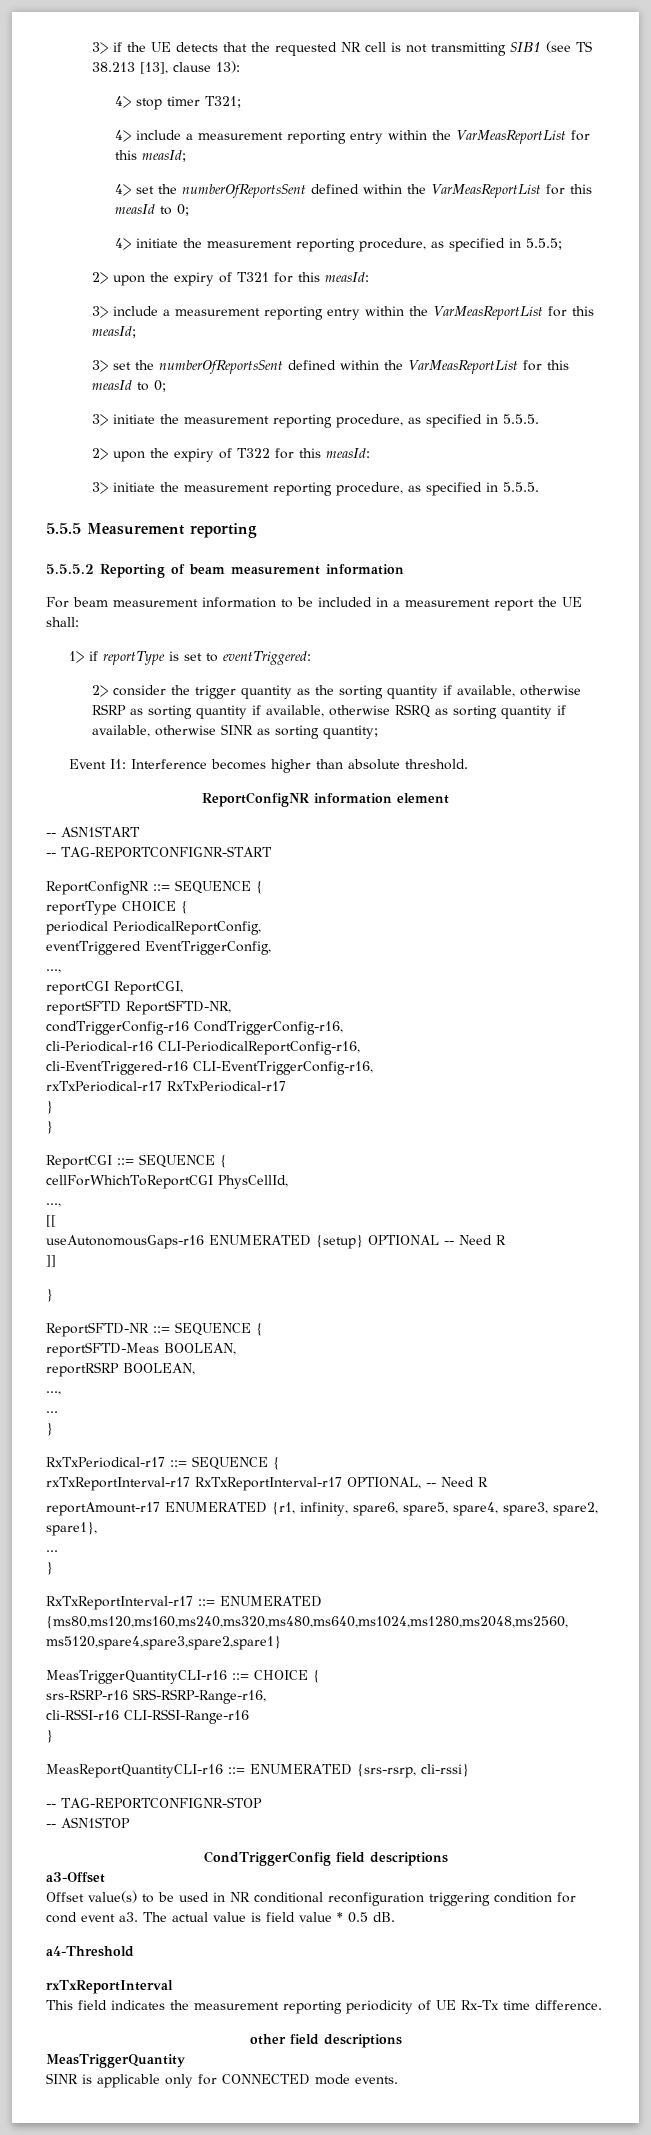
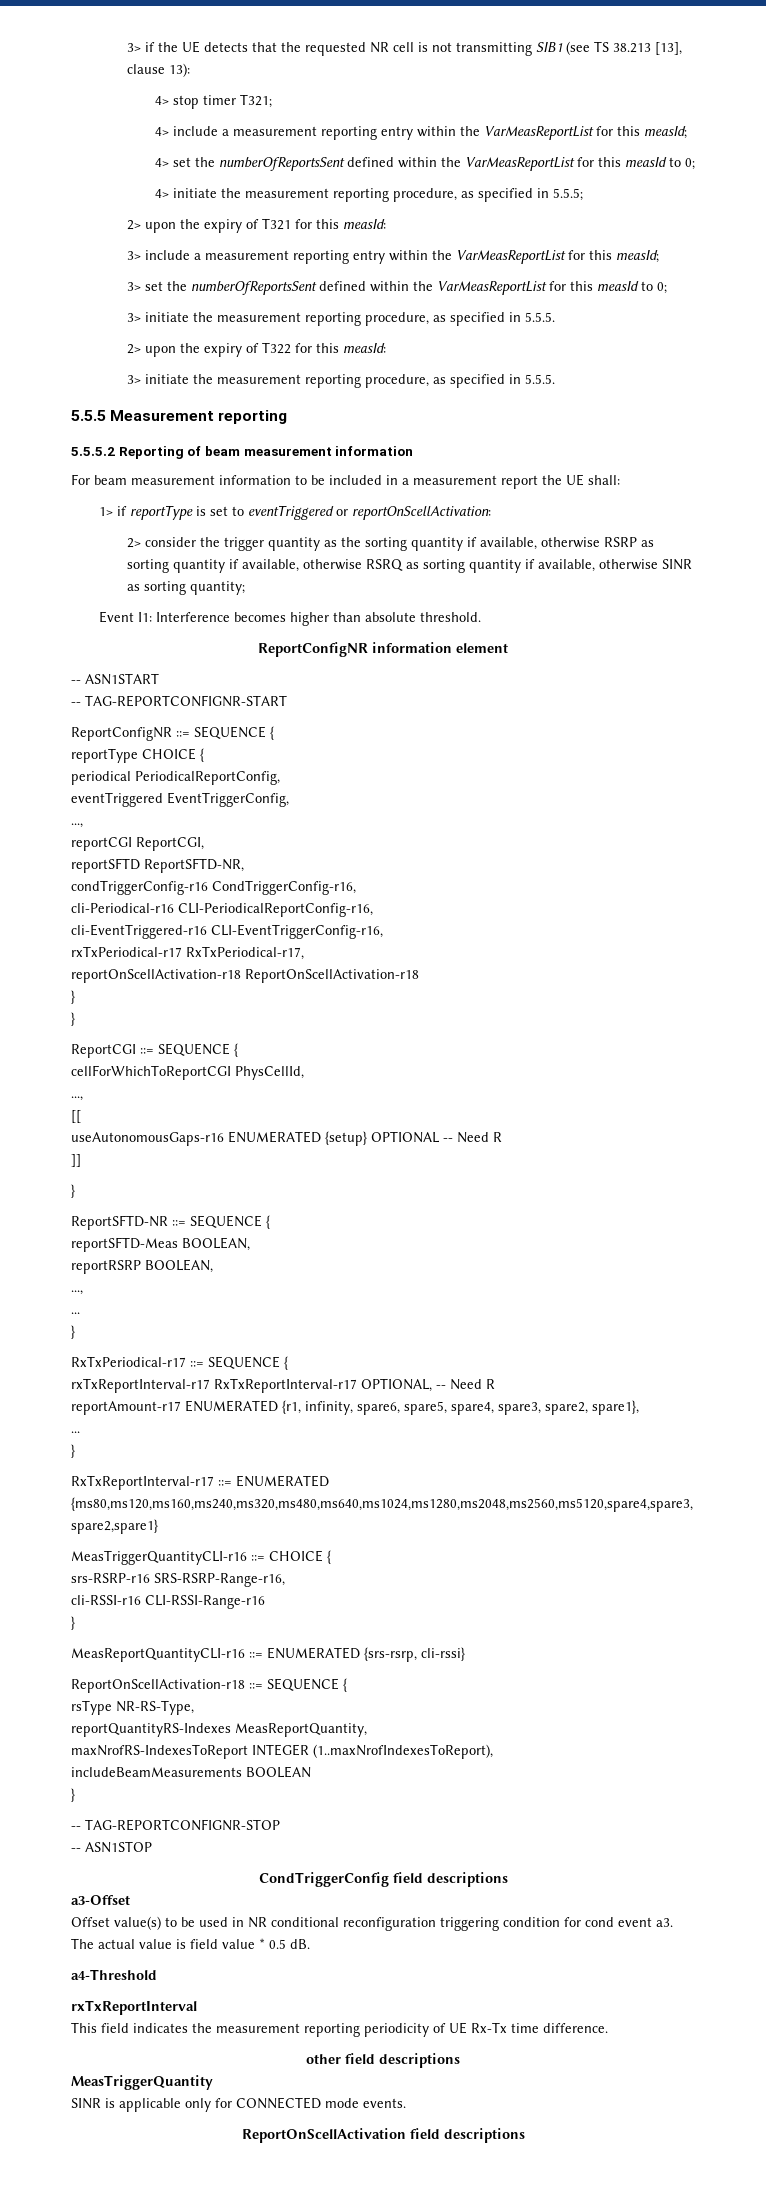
- 1> if reportType is set to eventTriggered:
+ 1> if reportType is set to eventTriggered or reportOnScellActivation:
- rxTxPeriodical-r17 RxTxPeriodical-r17
+ rxTxPeriodical-r17 RxTxPeriodical-r17,
+ reportOnScellActivation-r18 ReportOnScellActivation-r18
+ ReportOnScellActivation-r18 ::= SEQUENCE {
+ rsType NR-RS-Type,
+ reportQuantityRS-Indexes MeasReportQuantity,
+ maxNrofRS-IndexesToReport INTEGER (1..maxNrofIndexesToReport),
+ includeBeamMeasurements BOOLEAN
+ }
+ ReportOnScellActivation field descriptions

